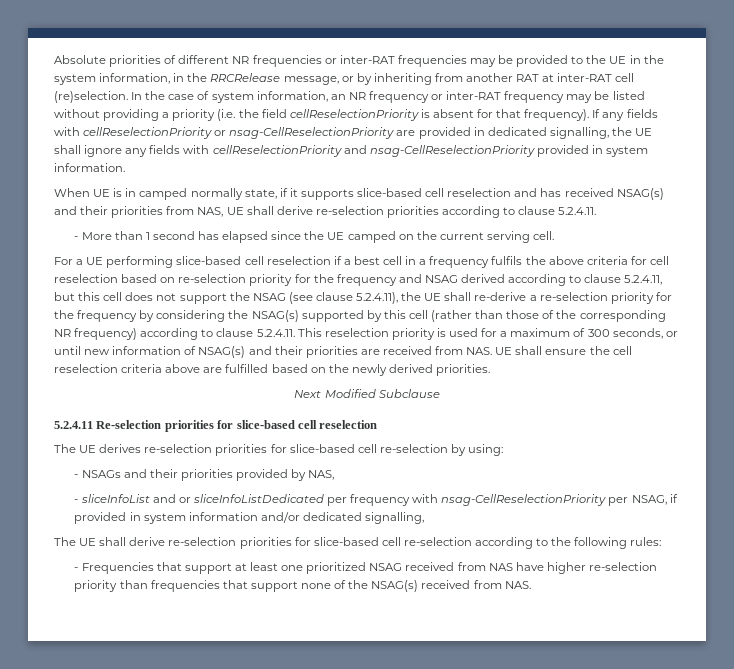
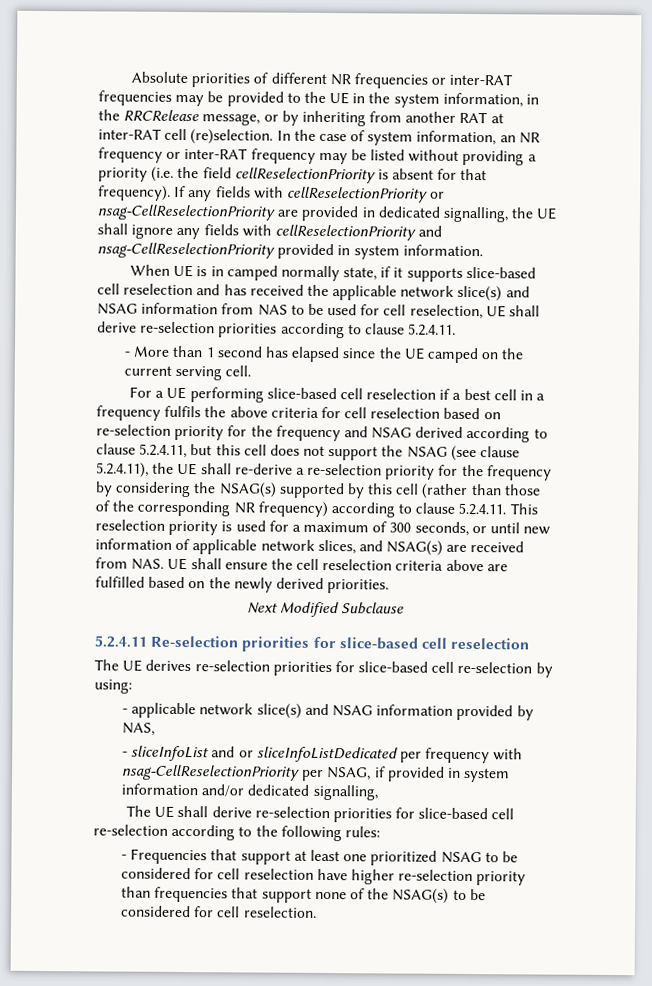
- When UE is in camped normally state, if it supports slice-based cell reselection and has received NSAG(s) and their priorities from NAS, UE shall derive re-selection priorities according to clause 5.2.4.11.
+ When UE is in camped normally state, if it supports slice-based cell reselection and has received the applicable network slice(s) and NSAG information from NAS to be used for cell reselection, UE shall derive re-selection priorities according to clause 5.2.4.11.
- For a UE performing slice-based cell reselection if a best cell in a frequency fulfils the above criteria for cell reselection based on re-selection priority for the frequency and NSAG derived according to clause 5.2.4.11, but this cell does not support the NSAG (see clause 5.2.4.11), the UE shall re-derive a re-selection priority for the frequency by considering the NSAG(s) supported by this cell (rather than those of the corresponding NR frequency) according to clause 5.2.4.11. This reselection priority is used for a maximum of 300 seconds, or until new information of NSAG(s) and their priorities are received from NAS. UE shall ensure the cell reselection criteria above are fulfilled based on the newly derived priorities.
+ For a UE performing slice-based cell reselection if a best cell in a frequency fulfils the above criteria for cell reselection based on re-selection priority for the frequency and NSAG derived according to clause 5.2.4.11, but this cell does not support the NSAG (see clause 5.2.4.11), the UE shall re-derive a re-selection priority for the frequency by considering the NSAG(s) supported by this cell (rather than those of the corresponding NR frequency) according to clause 5.2.4.11. This reselection priority is used for a maximum of 300 seconds, or until new information of applicable network slices, and NSAG(s) are received from NAS. UE shall ensure the cell reselection criteria above are fulfilled based on the newly derived priorities.
- - NSAGs and their priorities provided by NAS,
+ - applicable network slice(s) and NSAG information provided by NAS,
- - Frequencies that support at least one prioritized NSAG received from NAS have higher re-selection priority than frequencies that support none of the NSAG(s) received from NAS.
+ - Frequencies that support at least one prioritized NSAG to be considered for cell reselection have higher re-selection priority than frequencies that support none of the NSAG(s) to be considered for cell reselection.

